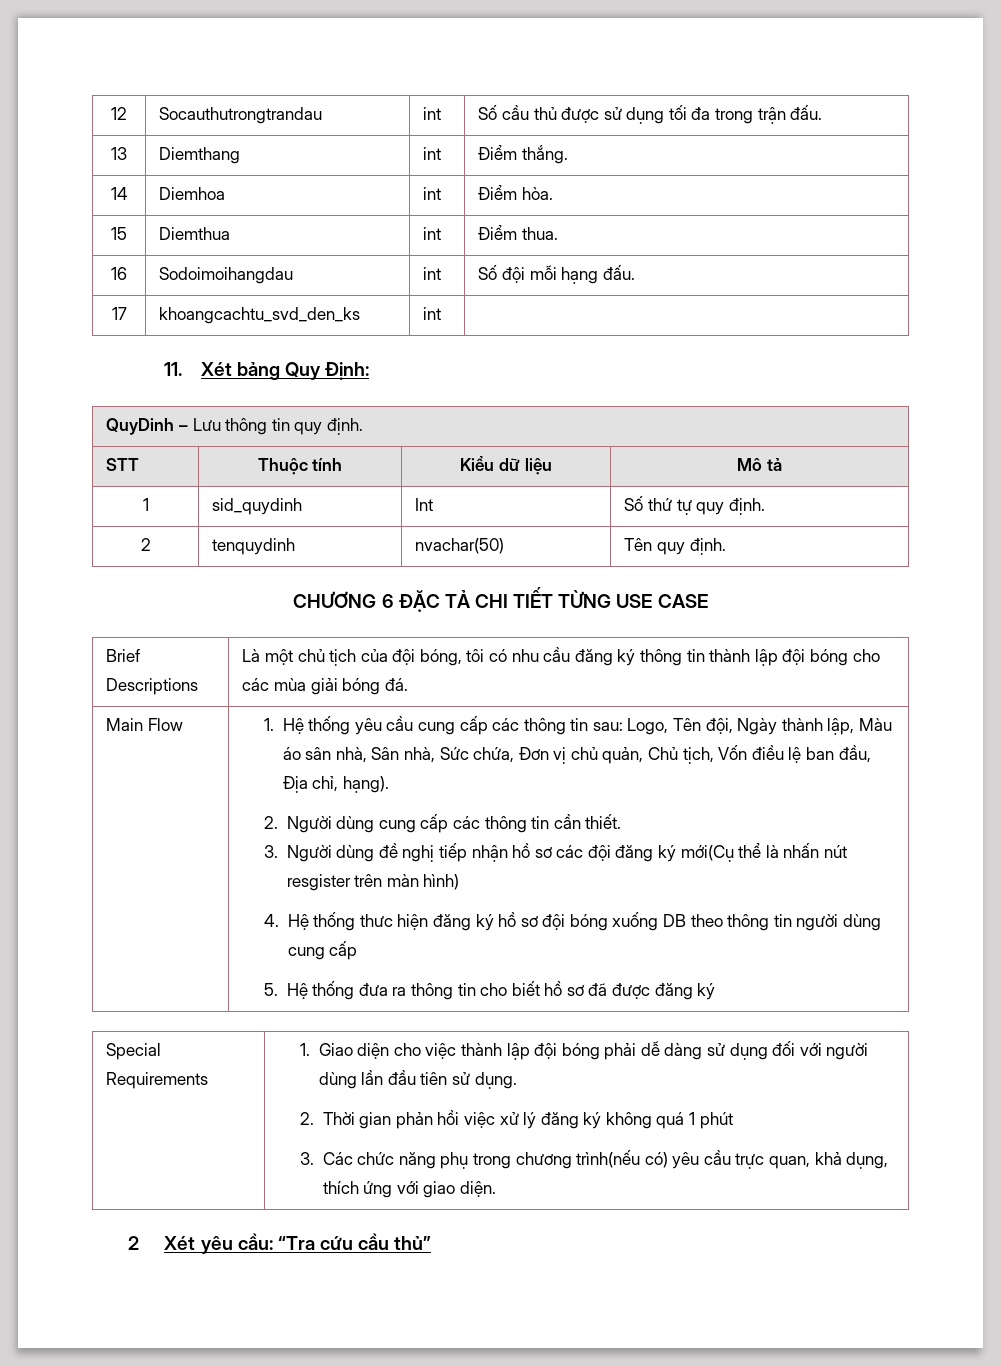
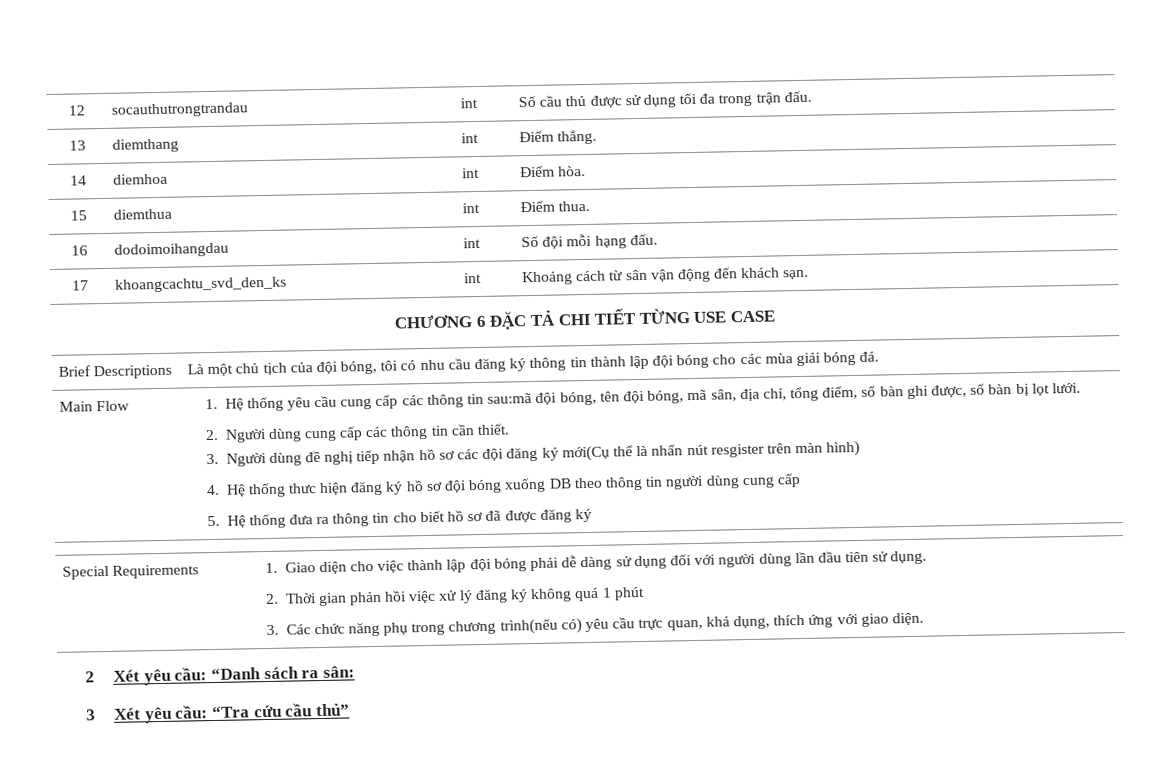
- 12 | Socauthutrongtrandau | int | Số cầu thủ được sử dụng tối đa trong trận đấu.
+ 12 | socauthutrongtrandau | int | Số cầu thủ được sử dụng tối đa trong trận đấu.
- 13 | Diemthang | int | Điểm thắng.
+ 13 | diemthang | int | Điểm thắng.
- 14 | Diemhoa | int | Điểm hòa.
+ 14 | diemhoa | int | Điểm hòa.
- 15 | Diemthua | int | Điểm thua.
+ 15 | diemthua | int | Điểm thua.
- 16 | Sodoimoihangdau | int | Số đội mỗi hạng đấu.
+ 16 | dodoimoihangdau | int | Số đội mỗi hạng đấu.
- 17 | khoangcachtu_svd_den_ks | int |
- 11. Xét bảng Quy Định:
- QuyDinh – Lưu thông tin quy định.
- STT | Thuộc tính | Kiểu dữ liệu | Mô tả
- 1 | sid_quydinh | Int | Số thứ tự quy định.
- 2 | tenquydinh | nvachar(50) | Tên quy định.
+ 17 | khoangcachtu_svd_den_ks | int | Khoảng cách từ sân vận động đến khách sạn.
- 1. Hệ thống yêu cầu cung cấp các thông tin sau: Logo, Tên đội, Ngày thành lập, Màu áo sân nhà, Sân nhà, Sức chứa, Đơn vị chủ quản, Chủ tịch, Vốn điều lệ ban đầu, Địa chỉ, hạng).
+ 1. Hệ thống yêu cầu cung cấp các thông tin sau:mã đội bóng, tên đội bóng, mã sân, địa chỉ, tổng điểm, số bàn ghi được, số bàn bị lọt lưới.
- 2 Xét yêu cầu: “Tra cứu cầu thủ”
+ 2 Xét yêu cầu: “Danh sách ra sân:
+ 3 Xét yêu cầu: “Tra cứu cầu thủ”

